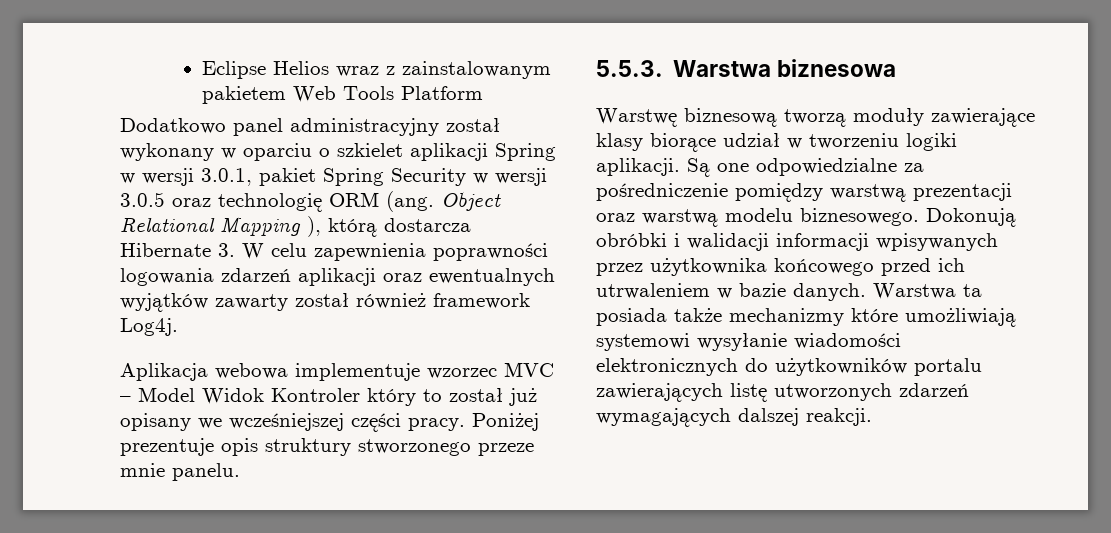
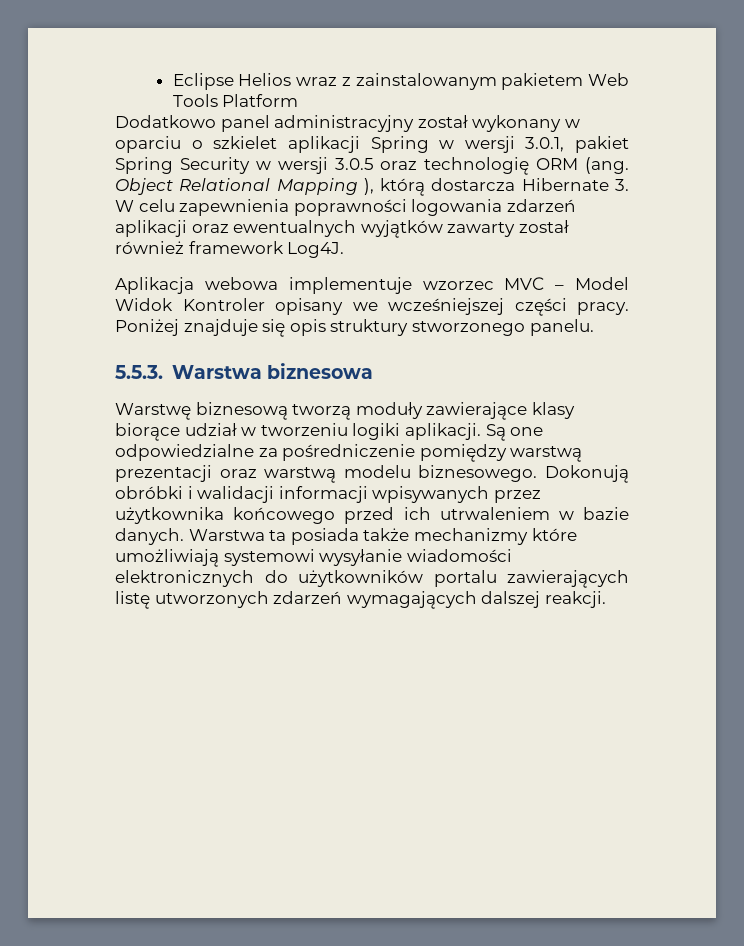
- Object Relational Mapping ), którą dostarcza Hibernate 3. W celu zapewnienia poprawności logowania zdarzeń aplikacji oraz ewentualnych wyjątków zawarty został również framework Log4j.
+ Object Relational Mapping ), którą dostarcza Hibernate 3. W celu zapewnienia poprawności logowania zdarzeń aplikacji oraz ewentualnych wyjątków zawarty został również framework Log4J.
- Aplikacja webowa implementuje wzorzec MVC – Model Widok Kontroler który to został już opisany we wcześniejszej części pracy.
+ Aplikacja webowa implementuje wzorzec MVC – Model Widok Kontroler opisany we wcześniejszej części pracy.
- Poniżej prezentuje opis struktury stworzonego przeze mnie panelu.
+ Poniżej znajduje się opis struktury stworzonego panelu.

